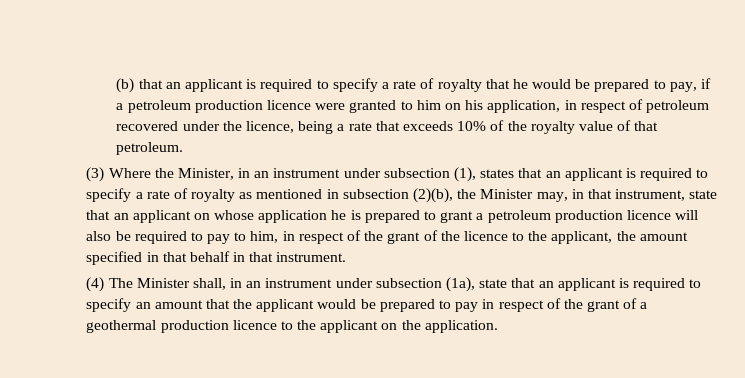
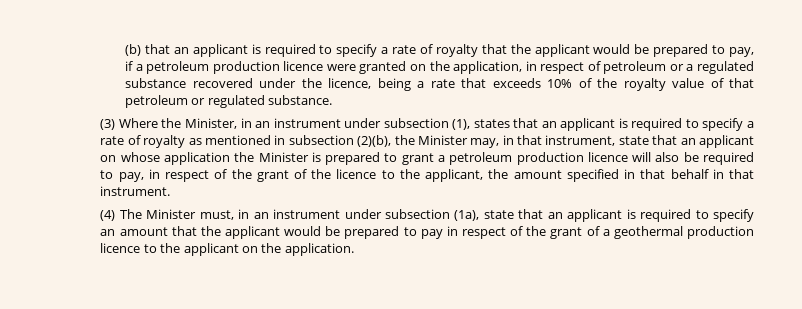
- (b) that an applicant is required to specify a rate of royalty that he would be prepared to pay, if a petroleum production licence were granted to him on his application, in respect of petroleum recovered under the licence, being a rate that exceeds 10% of the royalty value of that petroleum.
+ (b) that an applicant is required to specify a rate of royalty that the applicant would be prepared to pay, if a petroleum production licence were granted on the application, in respect of petroleum or a regulated substance recovered under the licence, being a rate that exceeds 10% of the royalty value of that petroleum or regulated substance.
- (3) Where the Minister, in an instrument under subsection (1), states that an applicant is required to specify a rate of royalty as mentioned in subsection (2)(b), the Minister may, in that instrument, state that an applicant on whose application he is prepared to grant a petroleum production licence will also be required to pay to him, in respect of the grant of the licence to the applicant, the amount specified in that behalf in that instrument.
+ (3) Where the Minister, in an instrument under subsection (1), states that an applicant is required to specify a rate of royalty as mentioned in subsection (2)(b), the Minister may, in that instrument, state that an applicant on whose application the Minister is prepared to grant a petroleum production licence will also be required to pay, in respect of the grant of the licence to the applicant, the amount specified in that behalf in that instrument.
- (4) The Minister shall, in an instrument under subsection (1a), state that an applicant is required to specify an amount that the applicant would be prepared to pay in respect of the grant of a geothermal production licence to the applicant on the application.
+ (4) The Minister must, in an instrument under subsection (1a), state that an applicant is required to specify an amount that the applicant would be prepared to pay in respect of the grant of a geothermal production licence to the applicant on the application.

